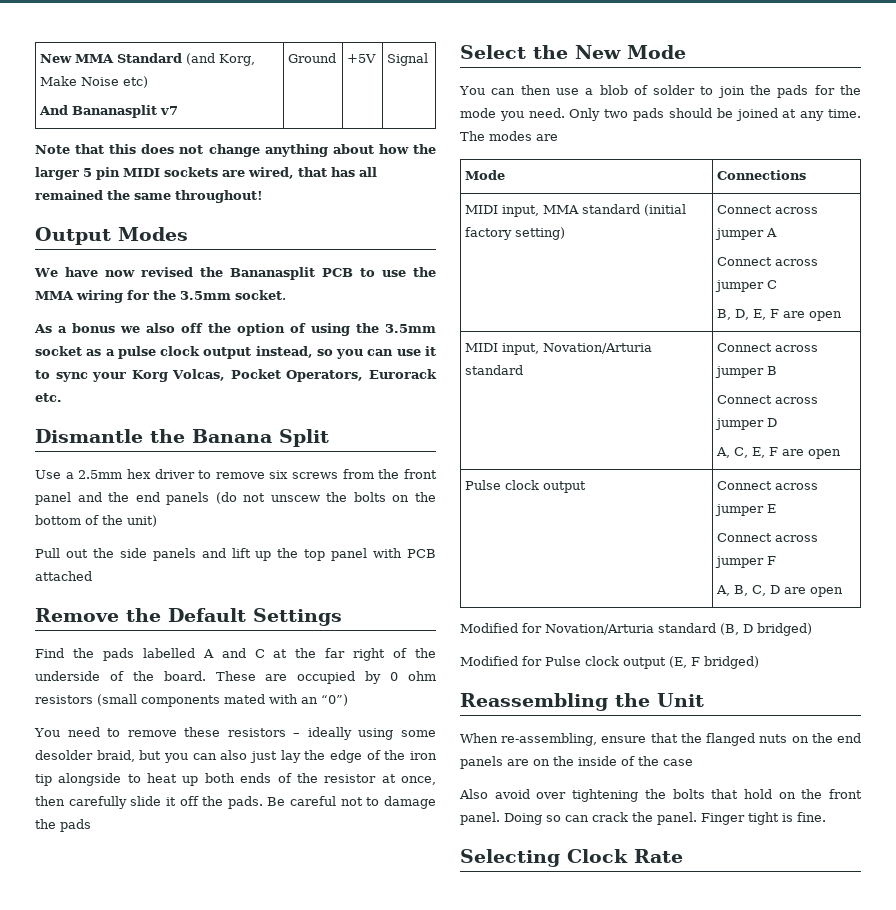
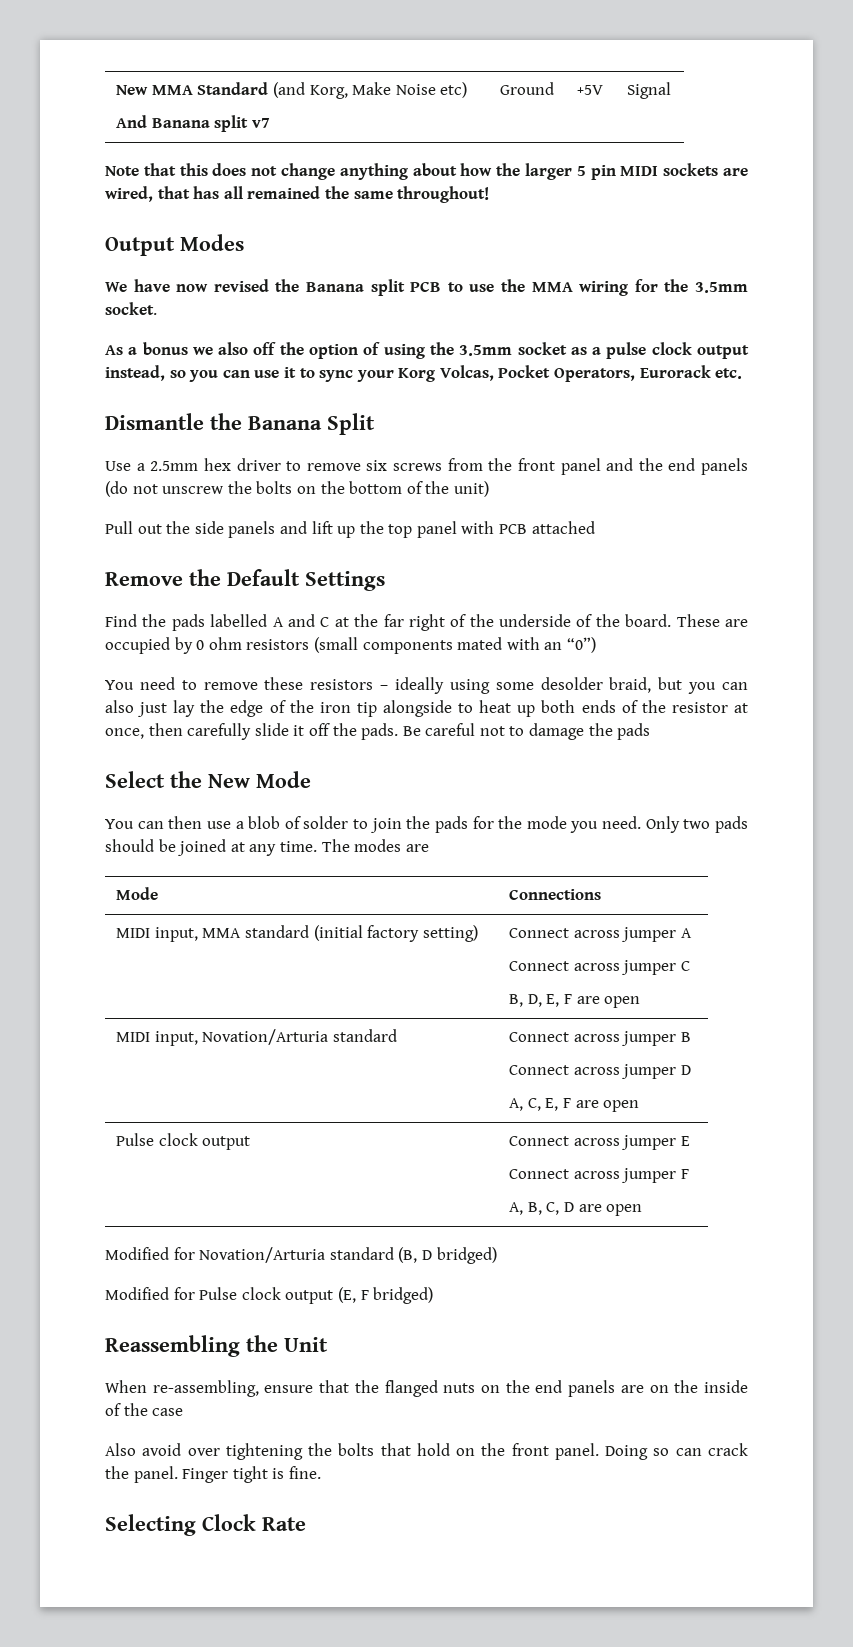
  New MMA Standard (and Korg, Make Noise etc)
- And Bananasplit v7 | Ground | +5V | Signal
+ And Banana split v7 | Ground | +5V | Signal
- We have now revised the Bananasplit PCB to use the MMA wiring for the 3.5mm socket.
+ We have now revised the Banana split PCB to use the MMA wiring for the 3.5mm socket.
- Use a 2.5mm hex driver to remove six screws from the front panel and the end panels (do not unscew the bolts on the bottom of the unit)
+ Use a 2.5mm hex driver to remove six screws from the front panel and the end panels (do not unscrew the bolts on the bottom of the unit)

